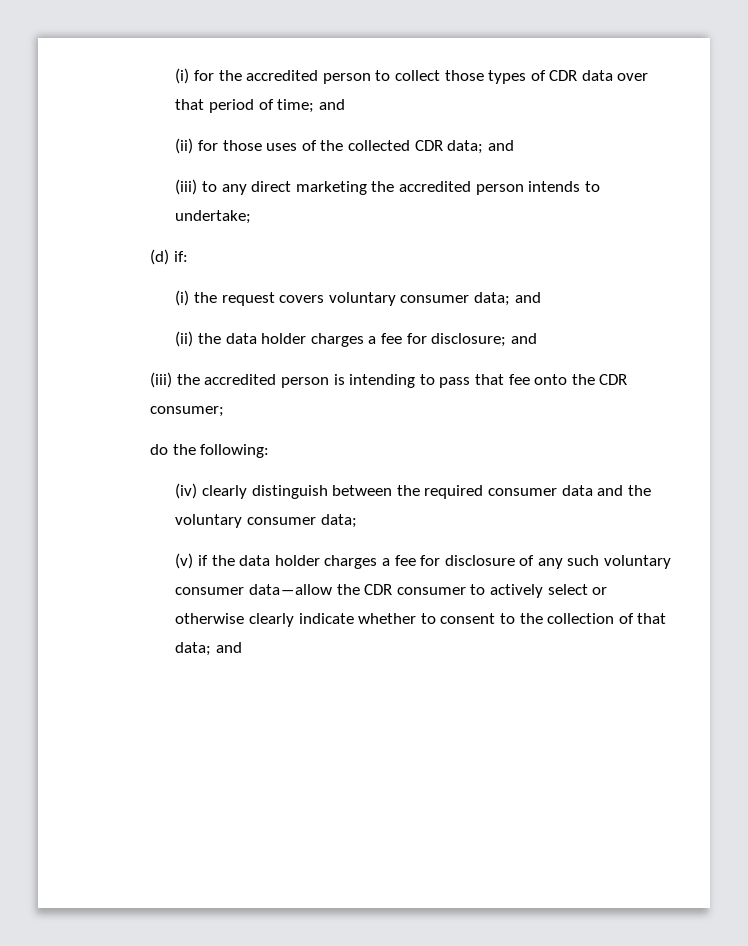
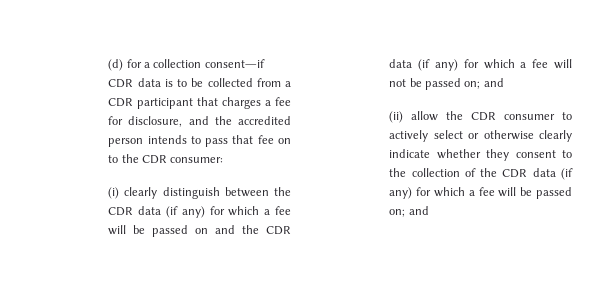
- (i) for the accredited person to collect those types of CDR data over that period of time; and
- (ii) for those uses of the collected CDR data; and
- (iii) to any direct marketing the accredited person intends to undertake;
- (d) if:
- (i) the request covers voluntary consumer data; and
- (ii) the data holder charges a fee for disclosure; and
- (iii) the accredited person is intending to pass that fee onto the CDR consumer;
- do the following:
- (iv) clearly distinguish between the required consumer data and the voluntary consumer data;
- (v) if the data holder charges a fee for disclosure of any such voluntary consumer data―allow the CDR consumer to actively select or otherwise clearly indicate whether to consent to the collection of that data; and
+ (d) for a collection consent―if CDR data is to be collected from a CDR participant that charges a fee for disclosure, and the accredited person intends to pass that fee on to the CDR consumer:
+ (i) clearly distinguish between the CDR data (if any) for which a fee will be passed on and the CDR data (if any) for which a fee will not be passed on; and
+ (ii) allow the CDR consumer to actively select or otherwise clearly indicate whether they consent to the collection of the CDR data (if any) for which a fee will be passed on; and

